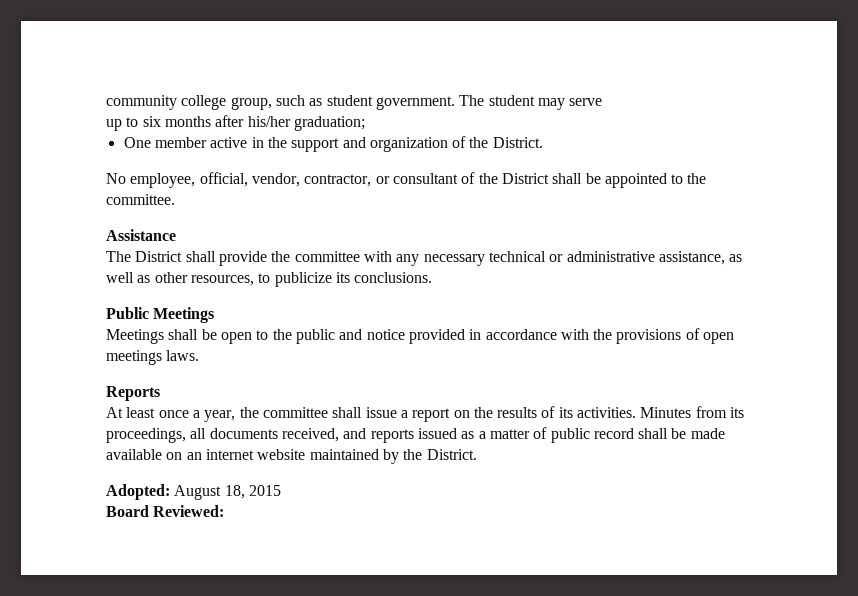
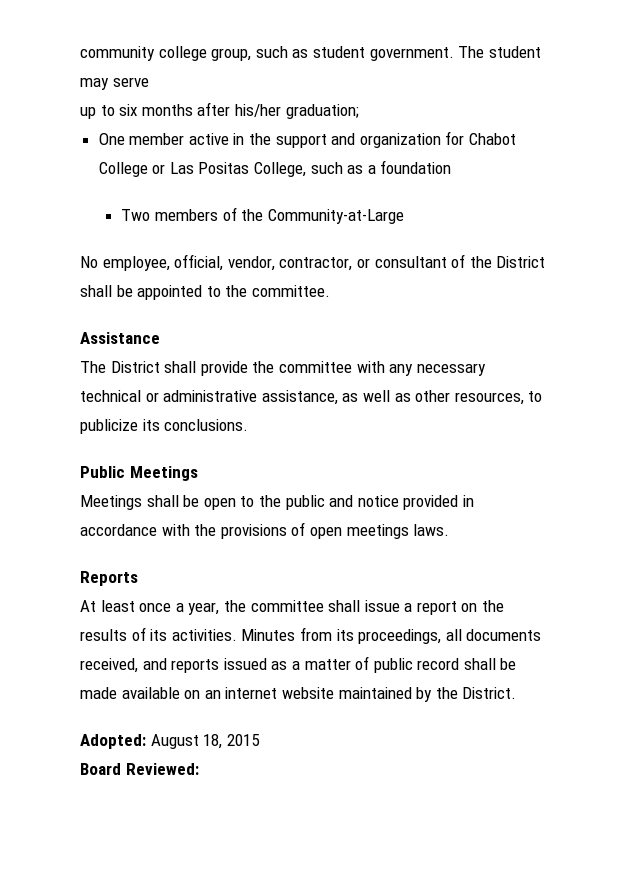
- One member active in the support and organization of the District.
+ One member active in the support and organization for Chabot College or Las Positas College, such as a foundation
+ Two members of the Community-at-Large

